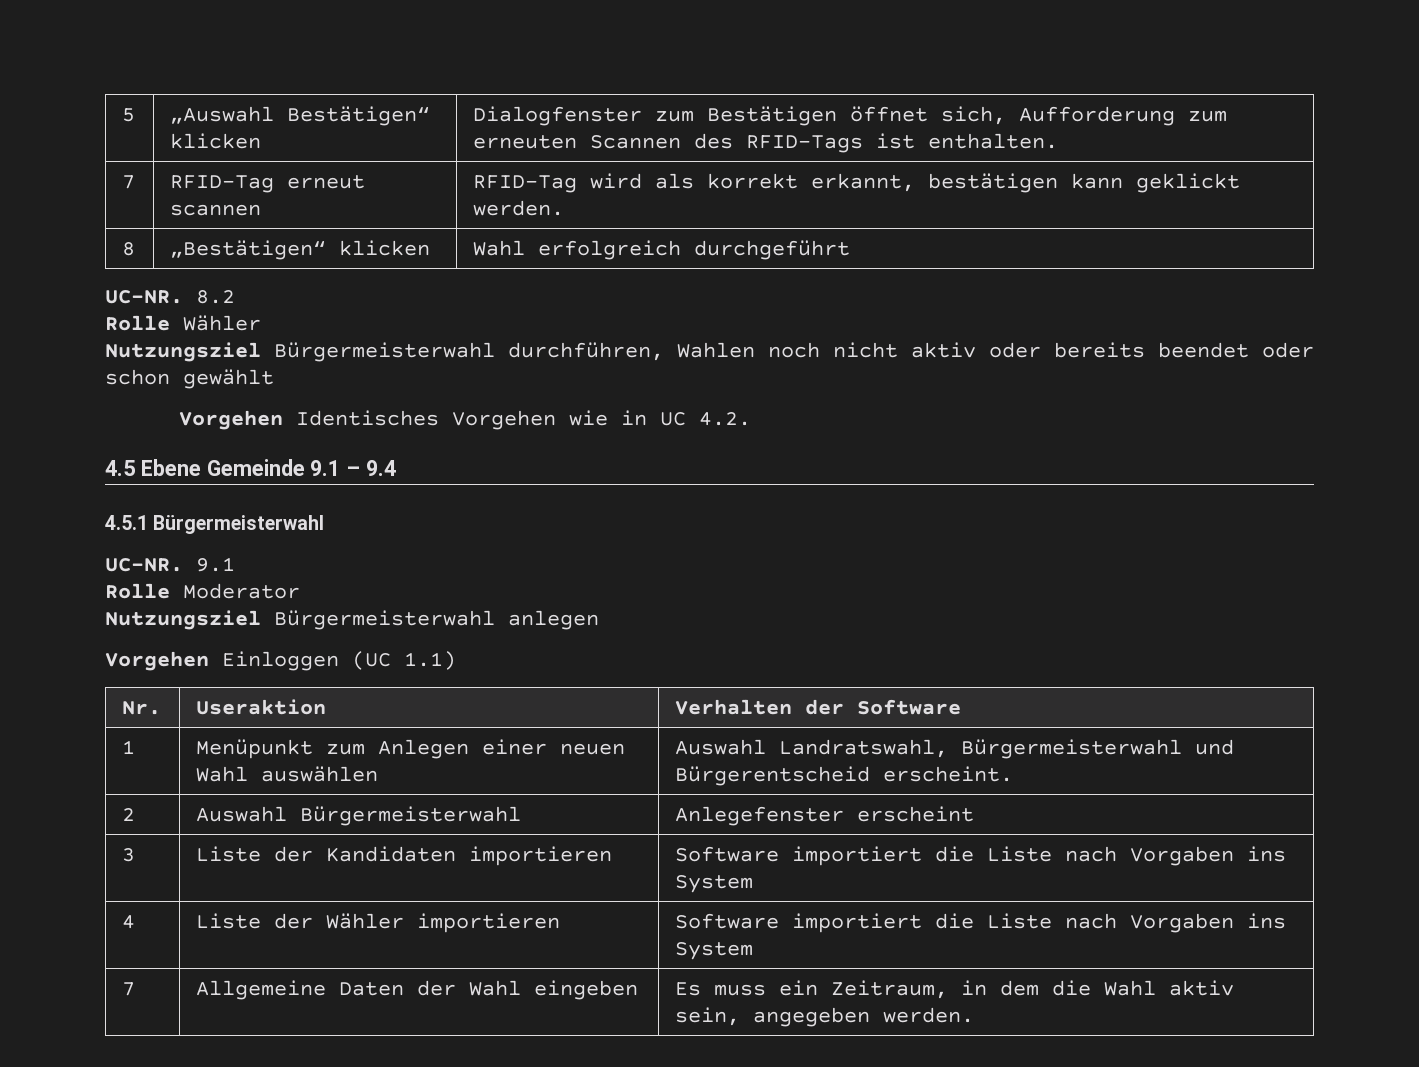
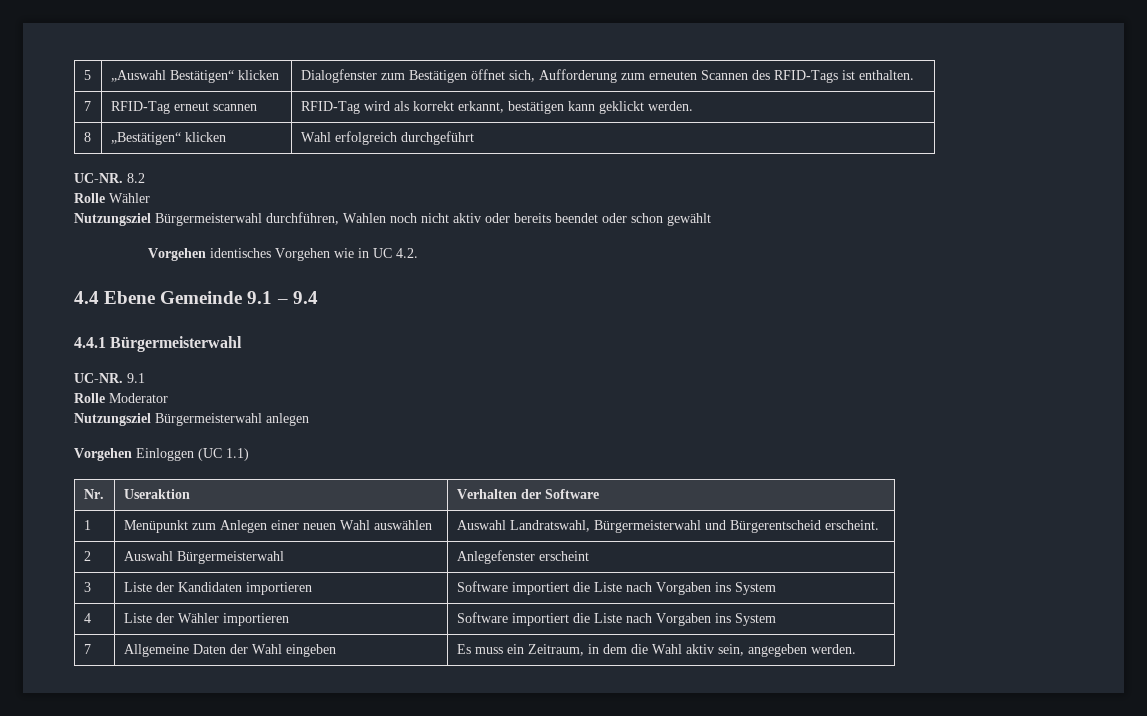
- Vorgehen Identisches Vorgehen wie in UC 4.2.
+ Vorgehen identisches Vorgehen wie in UC 4.2.
- 4.5 Ebene Gemeinde 9.1 – 9.4
+ 4.4 Ebene Gemeinde 9.1 – 9.4
- 4.5.1 Bürgermeisterwahl
+ 4.4.1 Bürgermeisterwahl

